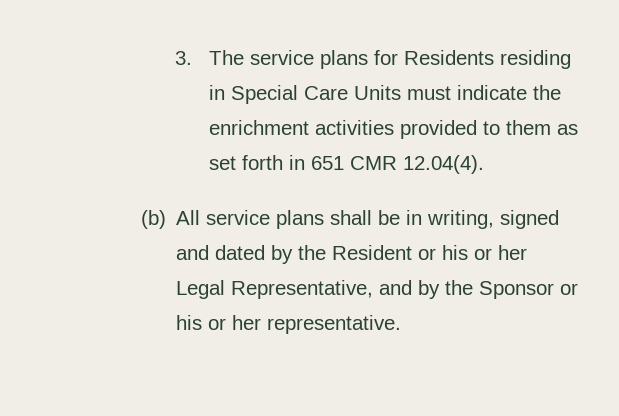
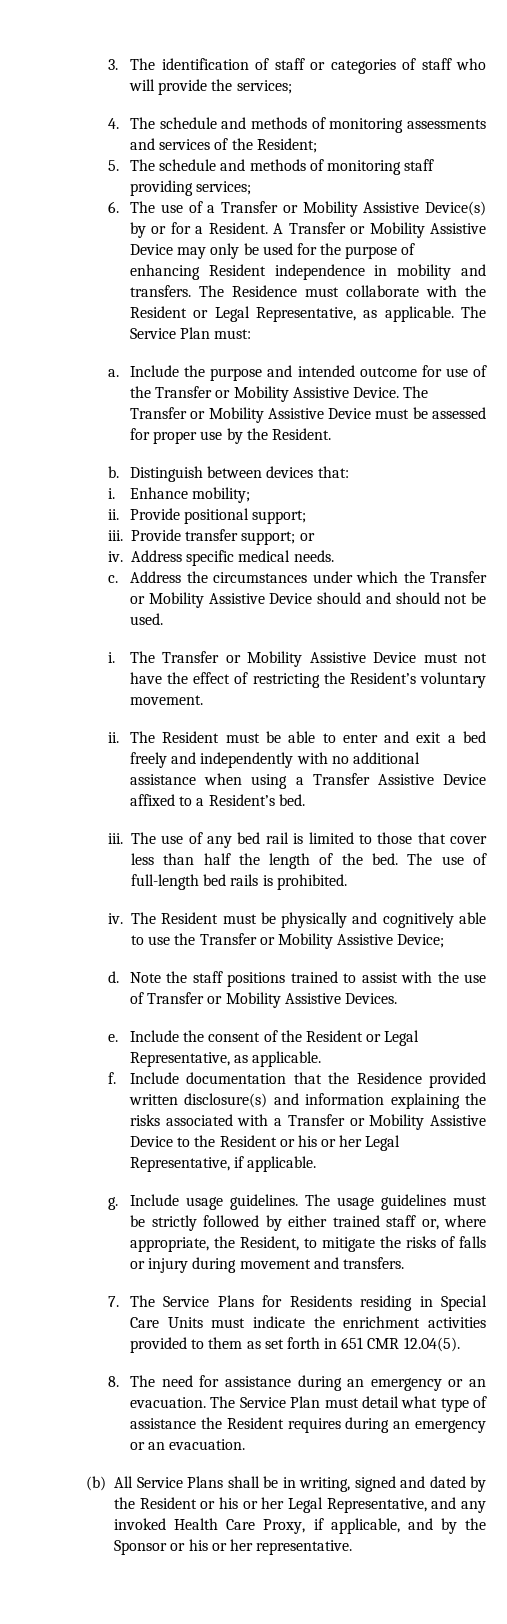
- 3. The service plans for Residents residing in Special Care Units must indicate the enrichment activities provided to them as set forth in 651 CMR 12.04(4).
+ 3. The identification of staff or categories of staff who will provide the services;
+ 4. The schedule and methods of monitoring assessments and services of the Resident;
+ 5. The schedule and methods of monitoring staff providing services;
+ 6. The use of a Transfer or Mobility Assistive Device(s) by or for a Resident. A Transfer or Mobility Assistive Device may only be used for the purpose of enhancing Resident independence in mobility and transfers. The Residence must collaborate with the Resident or Legal Representative, as applicable. The Service Plan must:
+ a. Include the purpose and intended outcome for use of the Transfer or Mobility Assistive Device. The Transfer or Mobility Assistive Device must be assessed for proper use by the Resident.
+ b. Distinguish between devices that:
+ i. Enhance mobility;
+ ii. Provide positional support;
+ iii. Provide transfer support; or
+ iv. Address specific medical needs.
+ c. Address the circumstances under which the Transfer or Mobility Assistive Device should and should not be used.
+ i. The Transfer or Mobility Assistive Device must not have the effect of restricting the Resident’s voluntary movement.
+ ii. The Resident must be able to enter and exit a bed freely and independently with no additional assistance when using a Transfer Assistive Device affixed to a Resident’s bed.
+ iii. The use of any bed rail is limited to those that cover less than half the length of the bed. The use of full-length bed rails is prohibited.
+ iv. The Resident must be physically and cognitively able to use the Transfer or Mobility Assistive Device;
+ d. Note the staff positions trained to assist with the use of Transfer or Mobility Assistive Devices.
+ e. Include the consent of the Resident or Legal Representative, as applicable.
+ f. Include documentation that the Residence provided written disclosure(s) and information explaining the risks associated with a Transfer or Mobility Assistive Device to the Resident or his or her Legal Representative, if applicable.
+ g. Include usage guidelines. The usage guidelines must be strictly followed by either trained staff or, where appropriate, the Resident, to mitigate the risks of falls or injury during movement and transfers.
+ 7. The Service Plans for Residents residing in Special Care Units must indicate the enrichment activities provided to them as set forth in 651 CMR 12.04(5).
+ 8. The need for assistance during an emergency or an evacuation. The Service Plan must detail what type of assistance the Resident requires during an emergency or an evacuation.
- (b) All service plans shall be in writing, signed and dated by the Resident or his or her Legal Representative, and by the Sponsor or his or her representative.
+ (b) All Service Plans shall be in writing, signed and dated by the Resident or his or her Legal Representative, and any invoked Health Care Proxy, if applicable, and by the Sponsor or his or her representative.

